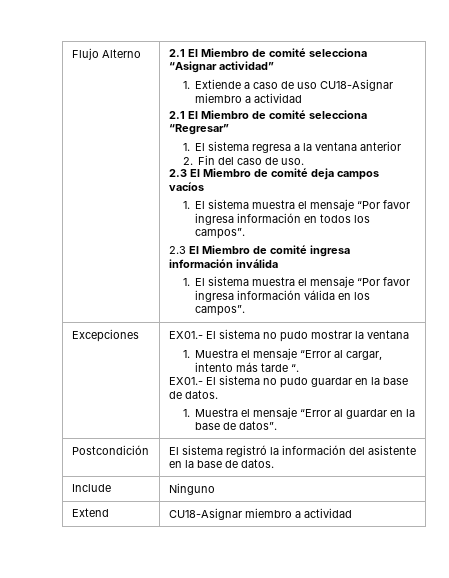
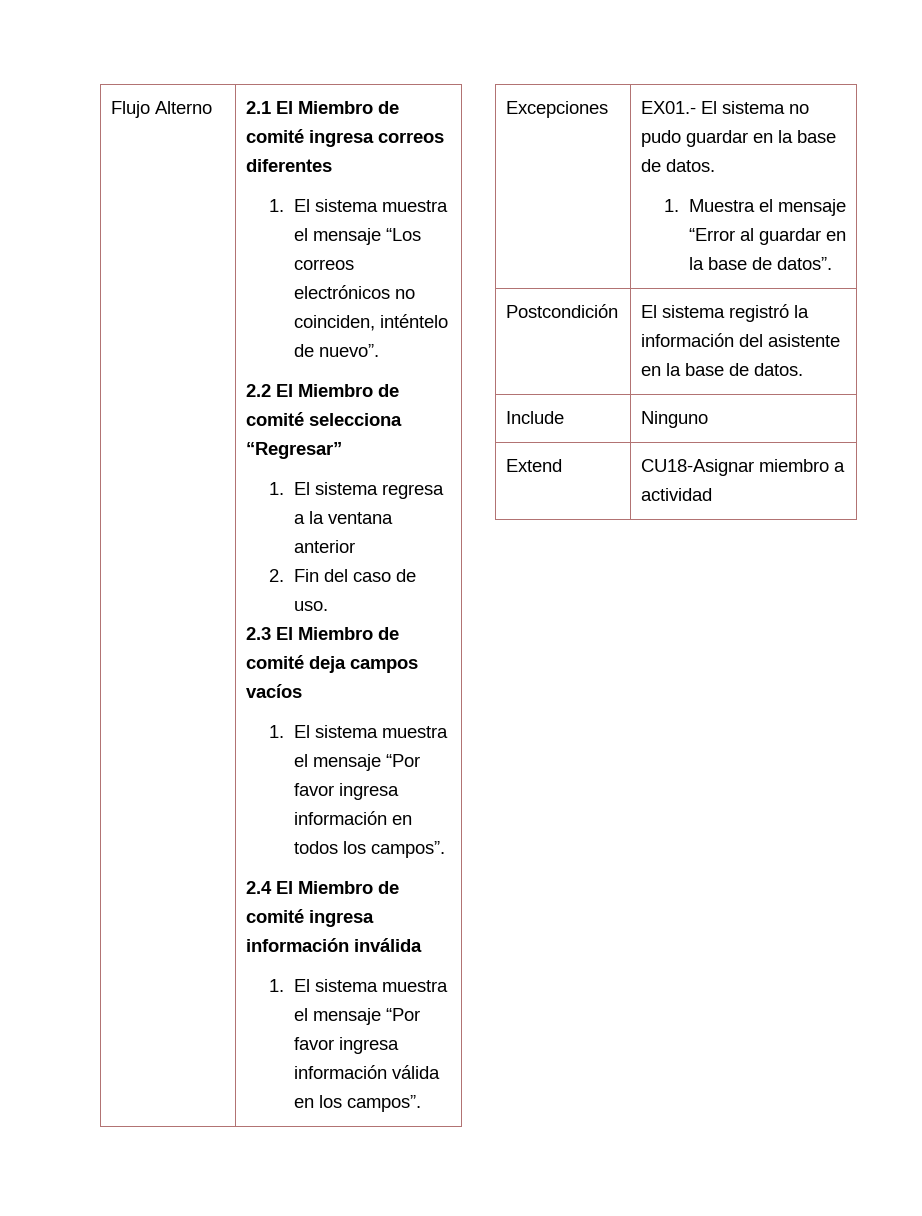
- 2.1 El Miembro de comité selecciona “Asignar actividad”
- 1. Extiende a caso de uso CU18-Asignar miembro a actividad
- 2.1 El Miembro de comité selecciona “Regresar”
+ 2.1 El Miembro de comité ingresa correos diferentes
+ 1. El sistema muestra el mensaje “Los correos electrónicos no coinciden, inténtelo de nuevo”.
+ 2.2 El Miembro de comité selecciona “Regresar”
- 2.3 El Miembro de comité ingresa información inválida
+ 2.4 El Miembro de comité ingresa información inválida
- EX01.- El sistema no pudo mostrar la ventana
- 1. Muestra el mensaje “Error al cargar, intento más tarde “.

